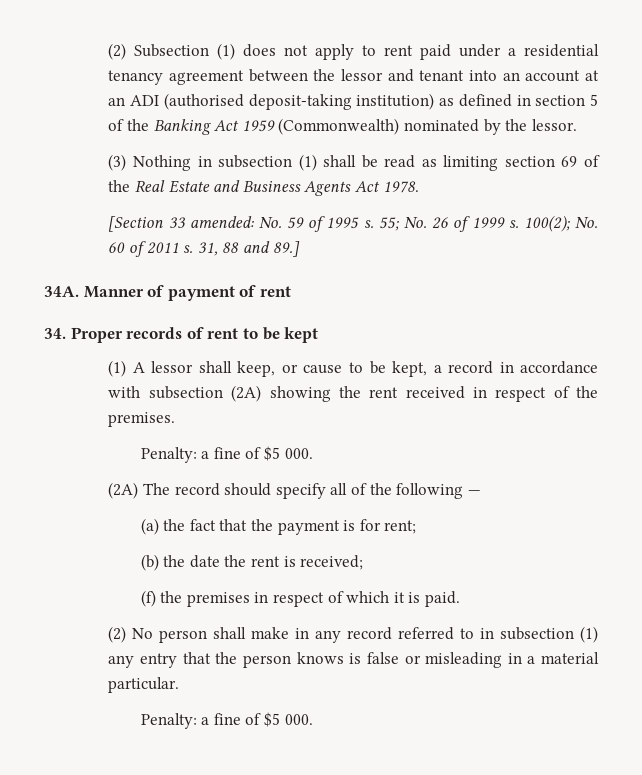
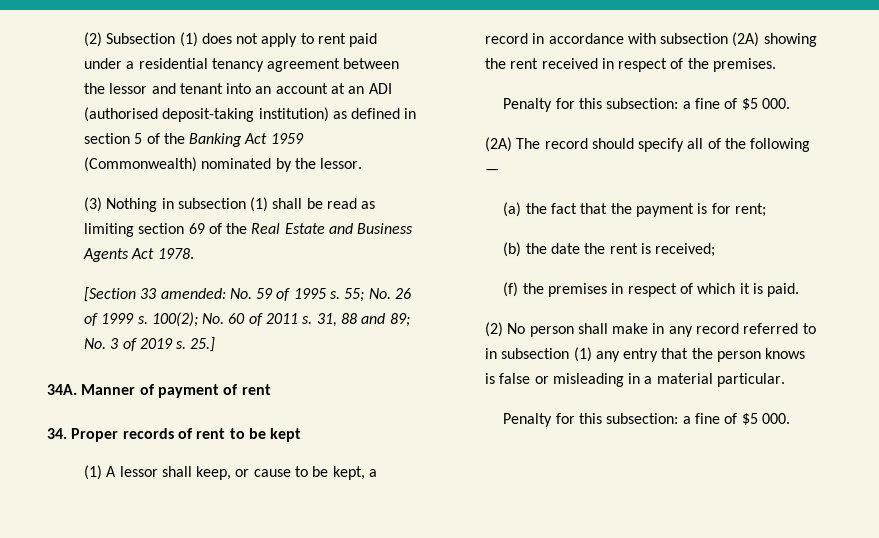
- 31, 88 and 89.]
+ 31, 88 and 89; No. 3 of 2019 s. 25.]
  (1) A lessor shall keep, or cause to be kept, a record in accordance with subsection (2A) showing the rent received in respect of the premises.
- Penalty: a fine of $5 000.
+ Penalty for this subsection: a fine of $5 000.
  (2) No person shall make in any record referred to in subsection (1) any entry that the person knows is false or misleading in a material particular.
- Penalty: a fine of $5 000.
+ Penalty for this subsection: a fine of $5 000.

